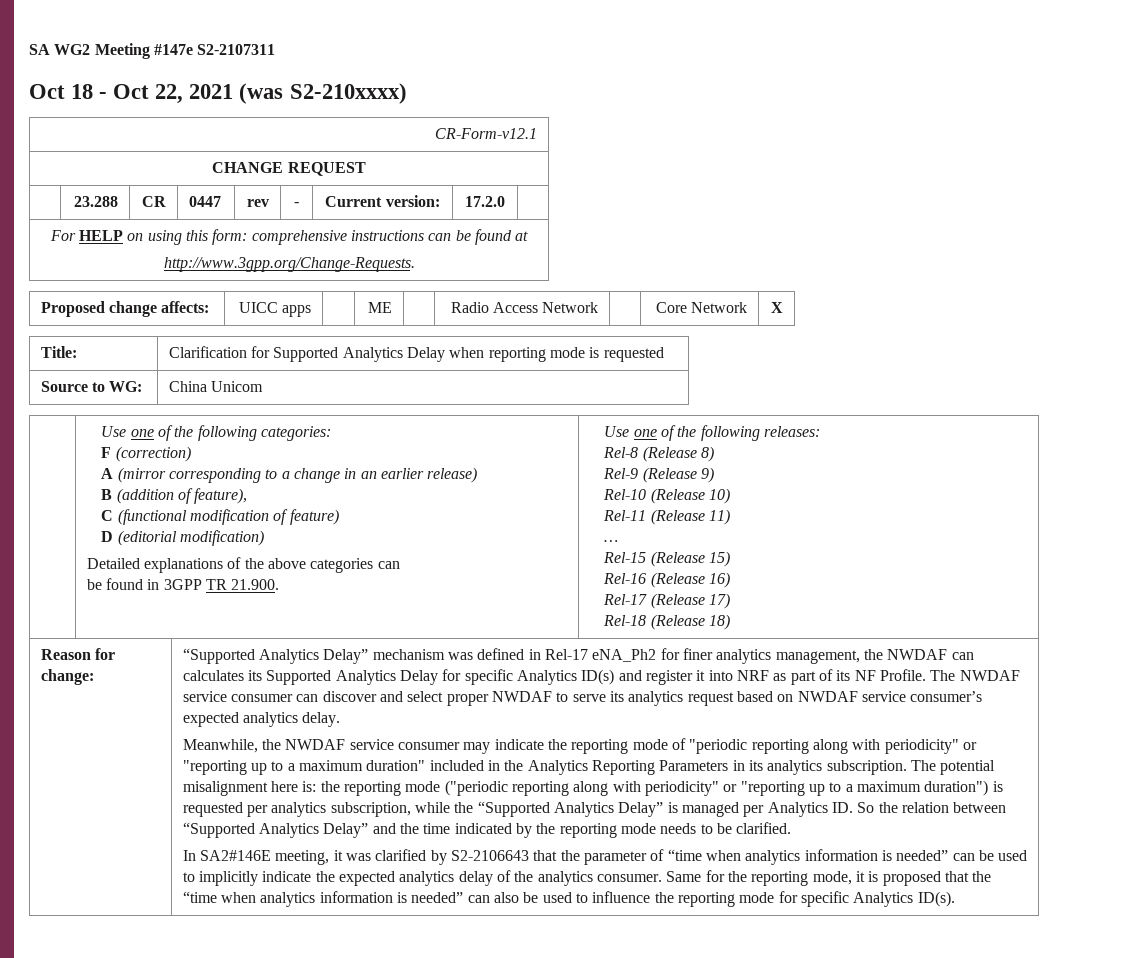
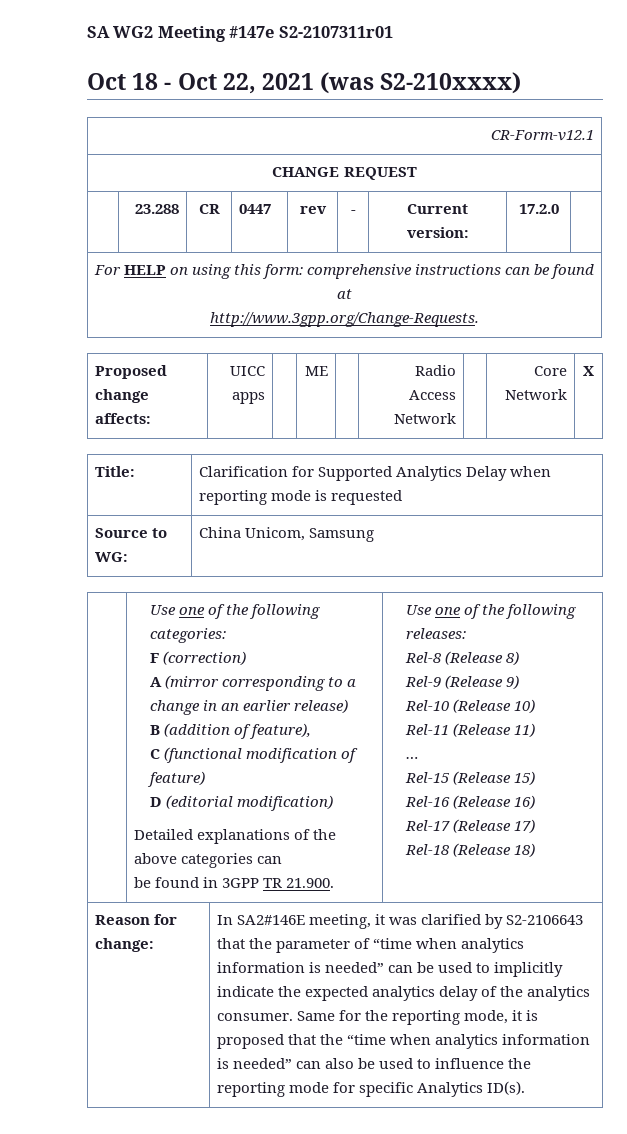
- SA WG2 Meeting #147e S2-2107311
+ SA WG2 Meeting #147e S2-2107311r01
- Source to WG: | China Unicom
+ Source to WG: | China Unicom, Samsung
- “Supported Analytics Delay” mechanism was defined in Rel-17 eNA_Ph2 for finer analytics management, the NWDAF can calculates its Supported Analytics Delay for specific Analytics ID(s) and register it into NRF as part of its NF Profile. The NWDAF service consumer can discover and select proper NWDAF to serve its analytics request based on NWDAF service consumer’s expected analytics delay.
- Meanwhile, the NWDAF service consumer may indicate the reporting mode of "periodic reporting along with periodicity" or "reporting up to a maximum duration" included in the Analytics Reporting Parameters in its analytics subscription. The potential misalignment here is: the reporting mode ("periodic reporting along with periodicity" or "reporting up to a maximum duration") is requested per analytics subscription, while the “Supported Analytics Delay” is managed per Analytics ID. So the relation between “Supported Analytics Delay” and the time indicated by the reporting mode needs to be clarified.

